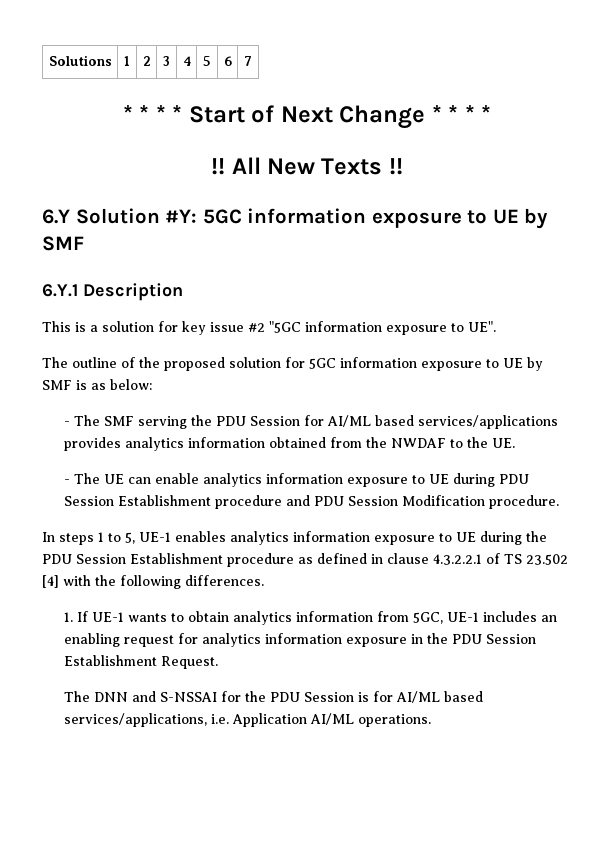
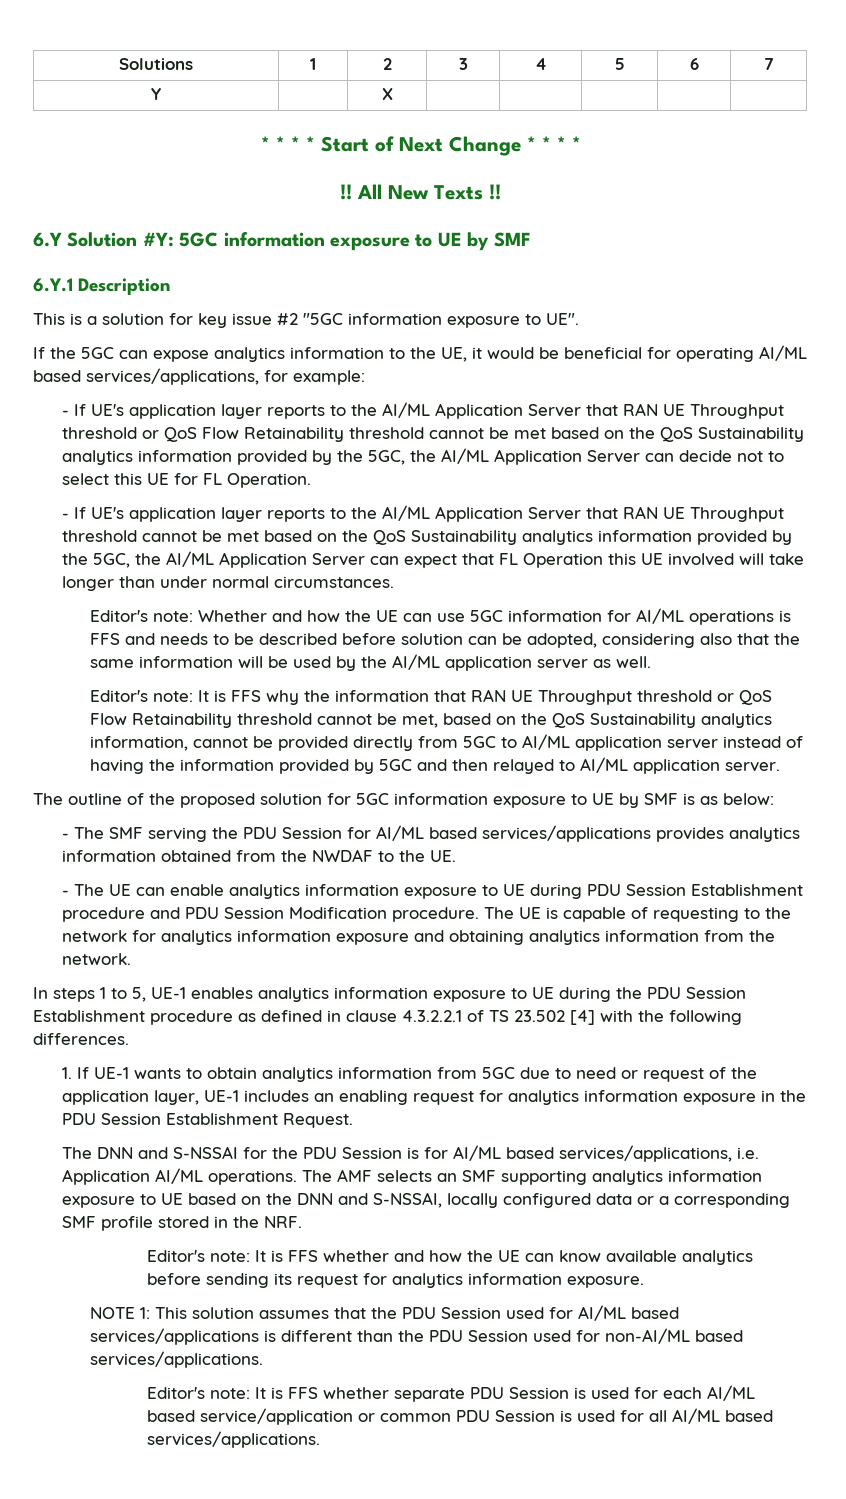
+ Y | | X | | | | |
+ If the 5GC can expose analytics information to the UE, it would be beneficial for operating AI/ML based services/applications, for example:
+ - If UE's application layer reports to the AI/ML Application Server that RAN UE Throughput threshold or QoS Flow Retainability threshold cannot be met based on the QoS Sustainability analytics information provided by the 5GC, the AI/ML Application Server can decide not to select this UE for FL Operation.
+ - If UE's application layer reports to the AI/ML Application Server that RAN UE Throughput threshold cannot be met based on the QoS Sustainability analytics information provided by the 5GC, the AI/ML Application Server can expect that FL Operation this UE involved will take longer than under normal circumstances.
+ Editor's note: Whether and how the UE can use 5GC information for AI/ML operations is FFS and needs to be described before solution can be adopted, considering also that the same information will be used by the AI/ML application server as well.
+ Editor's note: It is FFS why the information that RAN UE Throughput threshold or QoS Flow Retainability threshold cannot be met, based on the QoS Sustainability analytics information, cannot be provided directly from 5GC to AI/ML application server instead of having the information provided by 5GC and then relayed to AI/ML application server.
+ The UE is capable of requesting to the network for analytics information exposure and obtaining analytics information from the network.
- 1. If UE-1 wants to obtain analytics information from 5GC, UE-1 includes an enabling request for analytics information exposure in the PDU Session Establishment Request.
+ 1. If UE-1 wants to obtain analytics information from 5GC due to need or request of the application layer, UE-1 includes an enabling request for analytics information exposure in the PDU Session Establishment Request.
+ The AMF selects an SMF supporting analytics information exposure to UE based on the DNN and S-NSSAI, locally configured data or a corresponding SMF profile stored in the NRF.
+ Editor's note: It is FFS whether and how the UE can know available analytics before sending its request for analytics information exposure.
+ NOTE 1: This solution assumes that the PDU Session used for AI/ML based services/applications is different than the PDU Session used for non-AI/ML based services/applications.
+ Editor's note: It is FFS whether separate PDU Session is used for each AI/ML based service/application or common PDU Session is used for all AI/ML based services/applications.

